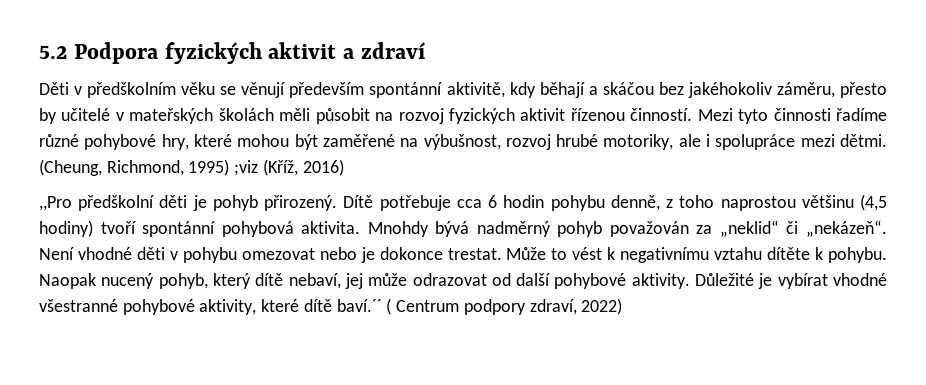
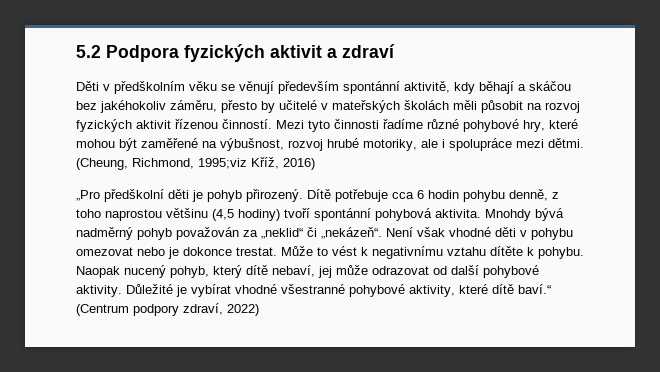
- (Cheung, Richmond, 1995) ;viz (Kříž, 2016)
+ (Cheung, Richmond, 1995;viz Kříž, 2016)
- ,,Pro předškolní děti je pohyb přirozený.
+ „Pro předškolní děti je pohyb přirozený.
- Není vhodné děti v pohybu omezovat nebo je dokonce trestat.
+ Není však vhodné děti v pohybu omezovat nebo je dokonce trestat.
- Důležité je vybírat vhodné všestranné pohybové aktivity, které dítě baví.´´ ( Centrum podpory zdraví, 2022)
+ Důležité je vybírat vhodné všestranné pohybové aktivity, které dítě baví.“ (Centrum podpory zdraví, 2022)

